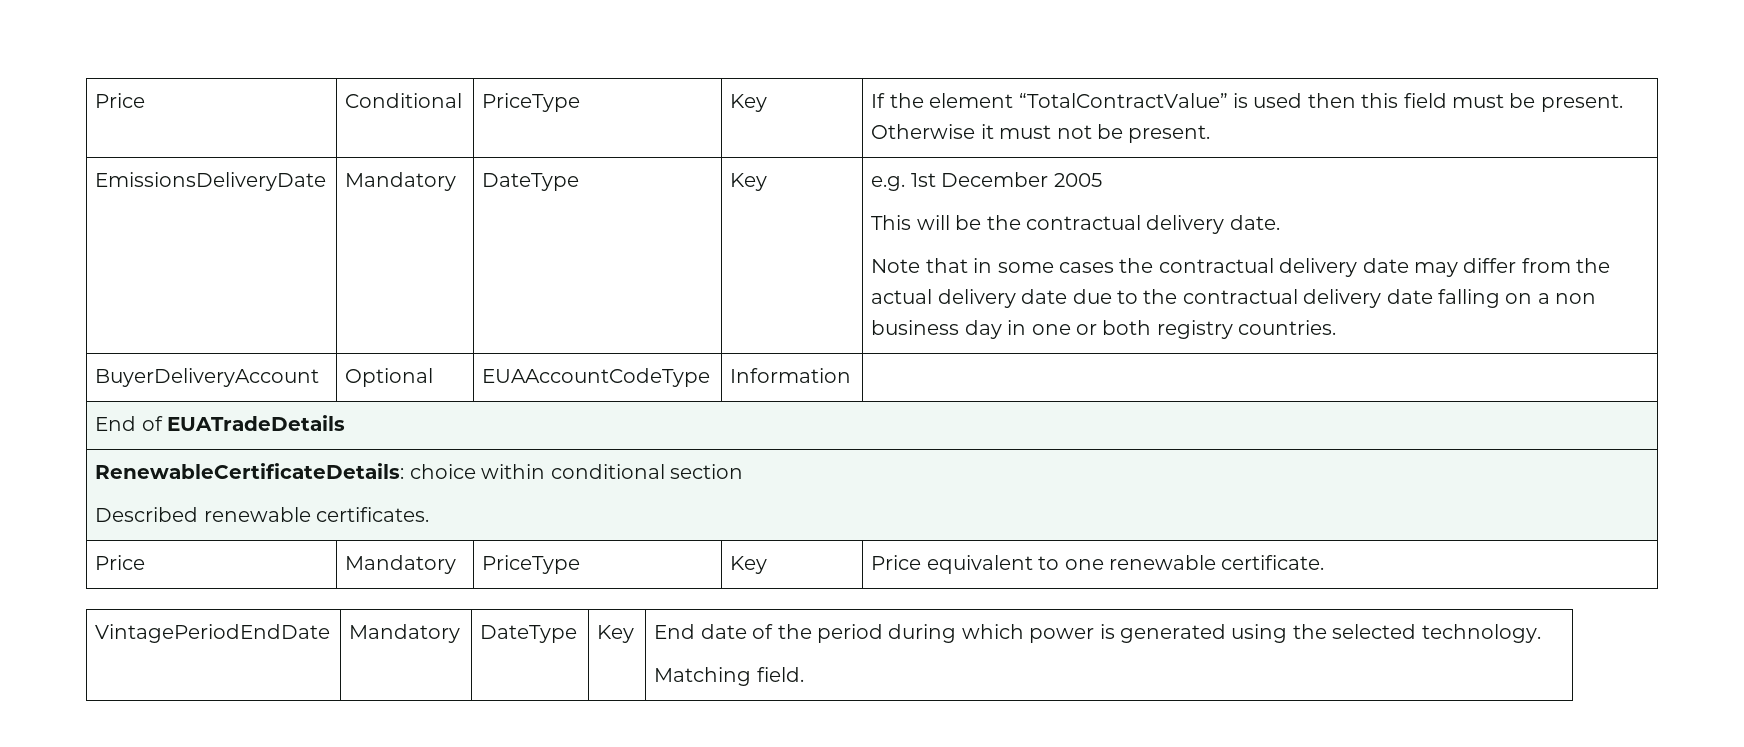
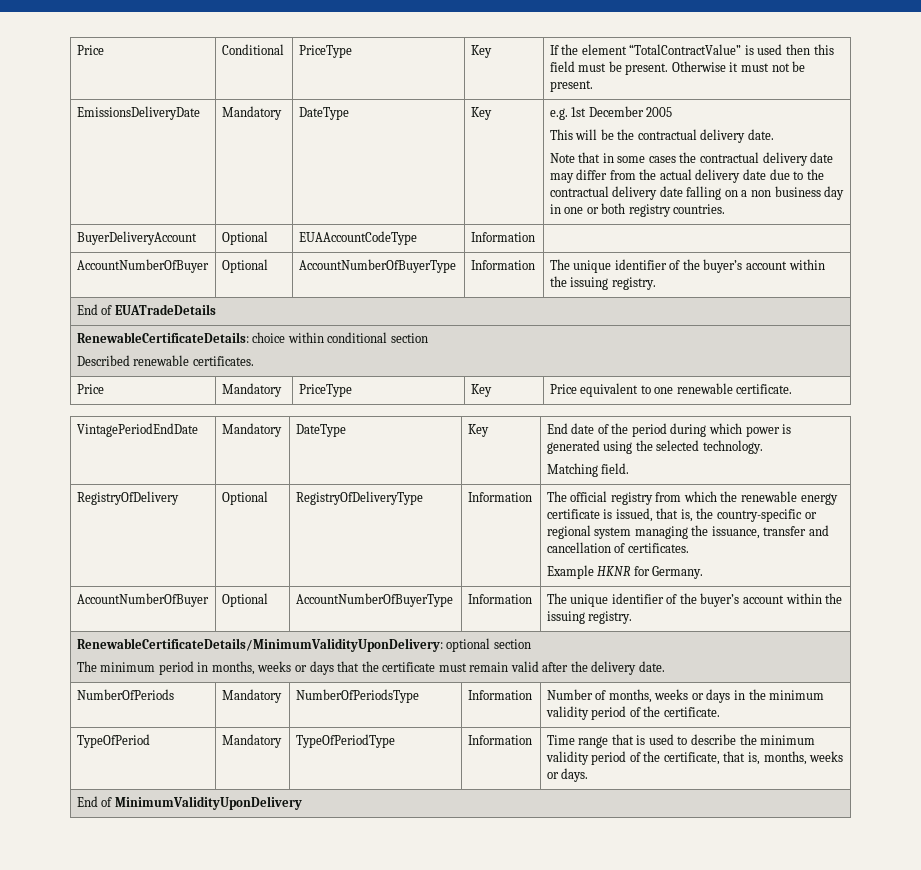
  BuyerDeliveryAccount | Optional | EUAAccountCodeType | Information |
+ AccountNumberOfBuyer | Optional | AccountNumberOfBuyerType | Information | The unique identifier of the buyer’s account within the issuing registry.
+ RegistryOfDelivery | Optional | RegistryOfDeliveryType | Information | The official registry from which the renewable energy certificate is issued, that is, the country-specific or regional system managing the issuance, transfer and cancellation of certificates.
+ Example HKNR for Germany.
+ AccountNumberOfBuyer | Optional | AccountNumberOfBuyerType | Information | The unique identifier of the buyer’s account within the issuing registry.
+ RenewableCertificateDetails/MinimumValidityUponDelivery: optional section
+ The minimum period in months, weeks or days that the certificate must remain valid after the delivery date.
+ NumberOfPeriods | Mandatory | NumberOfPeriodsType | Information | Number of months, weeks or days in the minimum validity period of the certificate.
+ TypeOfPeriod | Mandatory | TypeOfPeriodType | Information | Time range that is used to describe the minimum validity period of the certificate, that is, months, weeks or days.
+ End of MinimumValidityUponDelivery

